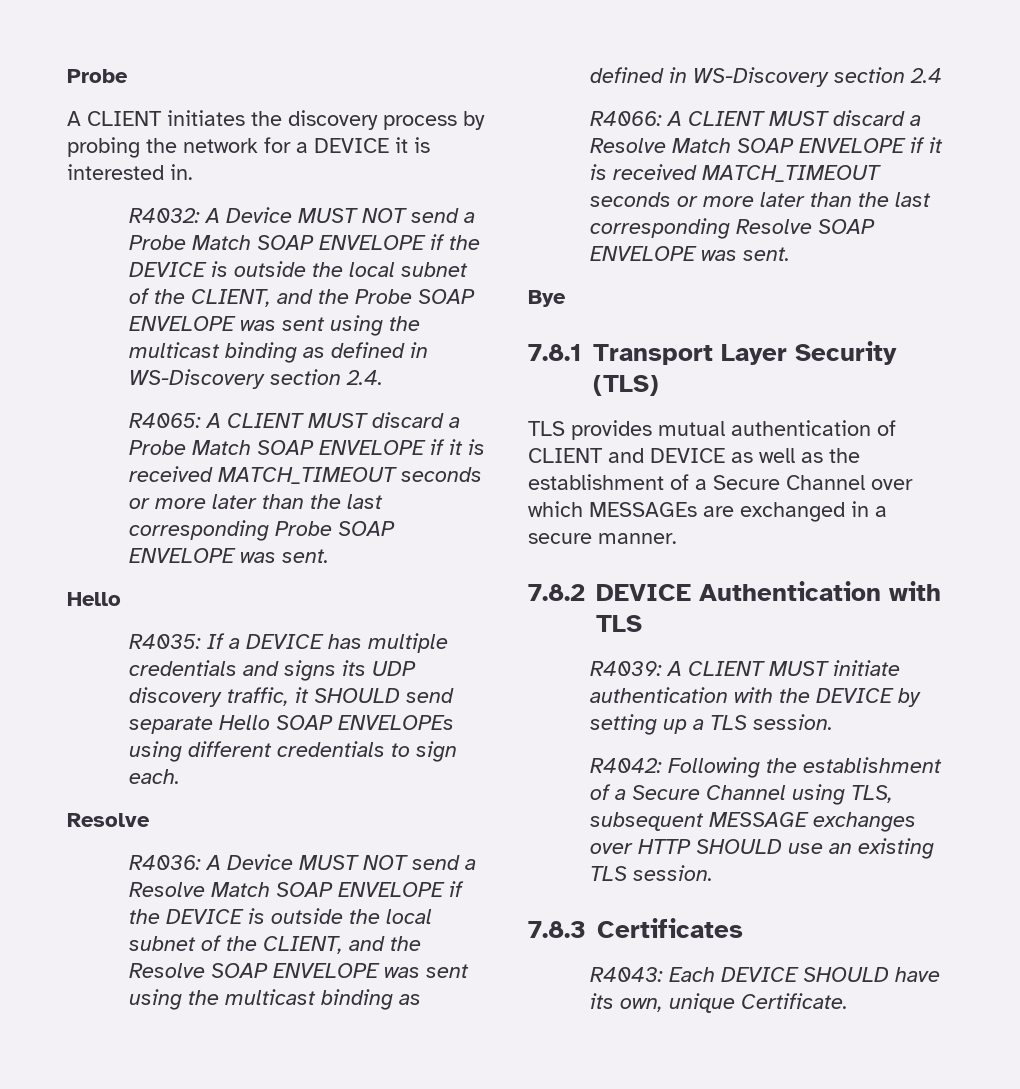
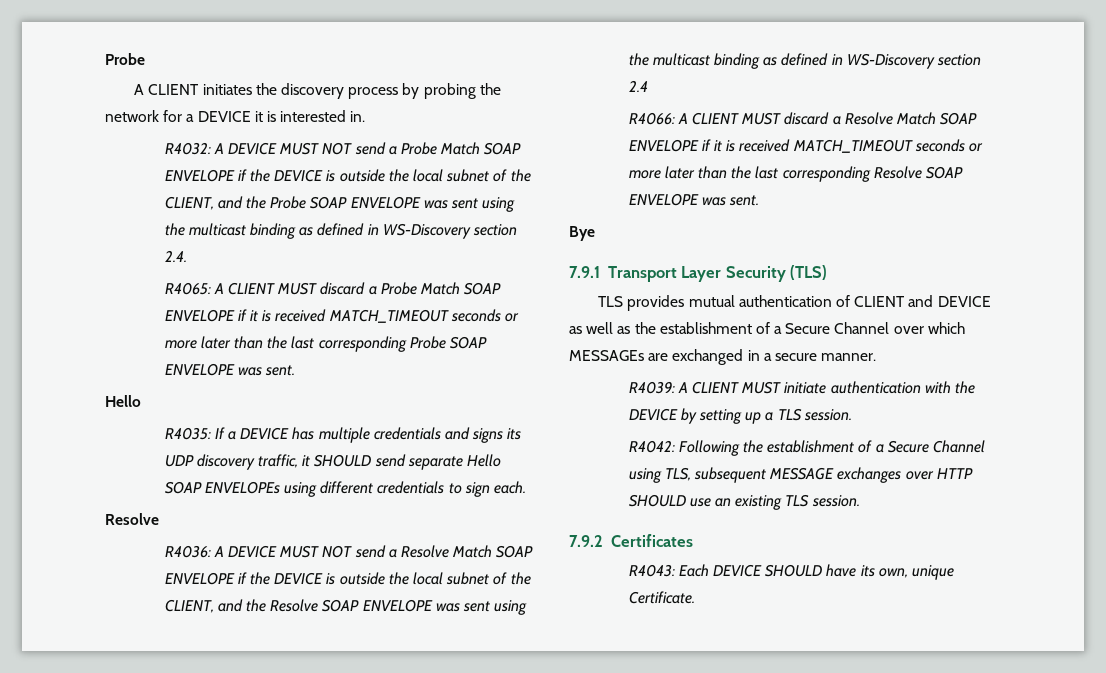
- R4032: A Device MUST NOT send a Probe Match SOAP ENVELOPE if the DEVICE is outside the local subnet of the CLIENT, and the Probe SOAP ENVELOPE was sent using the multicast binding as defined in WS-Discovery section 2.4.
+ R4032: A DEVICE MUST NOT send a Probe Match SOAP ENVELOPE if the DEVICE is outside the local subnet of the CLIENT, and the Probe SOAP ENVELOPE was sent using the multicast binding as defined in WS-Discovery section 2.4.
- R4036: A Device MUST NOT send a Resolve Match SOAP ENVELOPE if the DEVICE is outside the local subnet of the CLIENT, and the Resolve SOAP ENVELOPE was sent using the multicast binding as defined in WS-Discovery section 2.4
+ R4036: A DEVICE MUST NOT send a Resolve Match SOAP ENVELOPE if the DEVICE is outside the local subnet of the CLIENT, and the Resolve SOAP ENVELOPE was sent using the multicast binding as defined in WS-Discovery section 2.4
- 7.8.1 Transport Layer Security (TLS)
+ 7.9.1 Transport Layer Security (TLS)
- 7.8.2 DEVICE Authentication with TLS
- 7.8.3 Certificates
+ 7.9.2 Certificates

